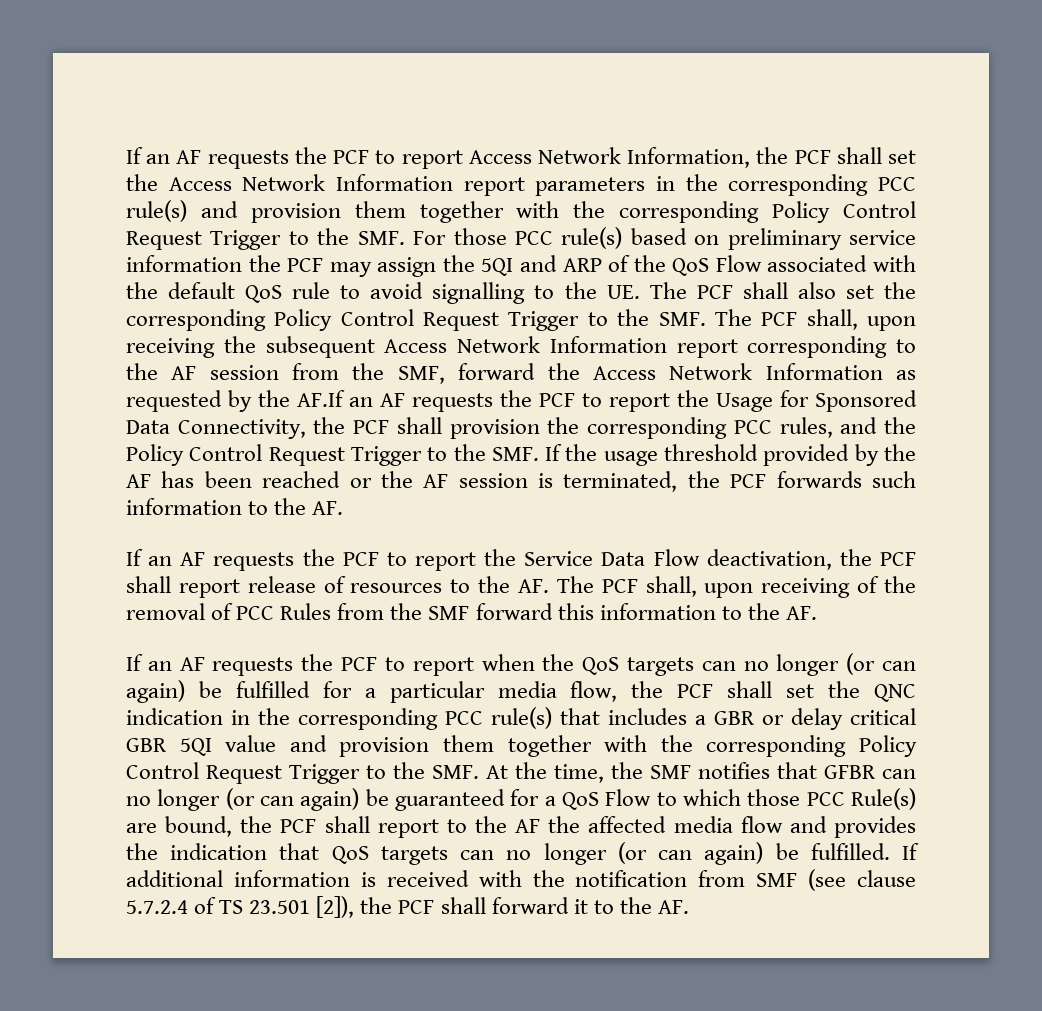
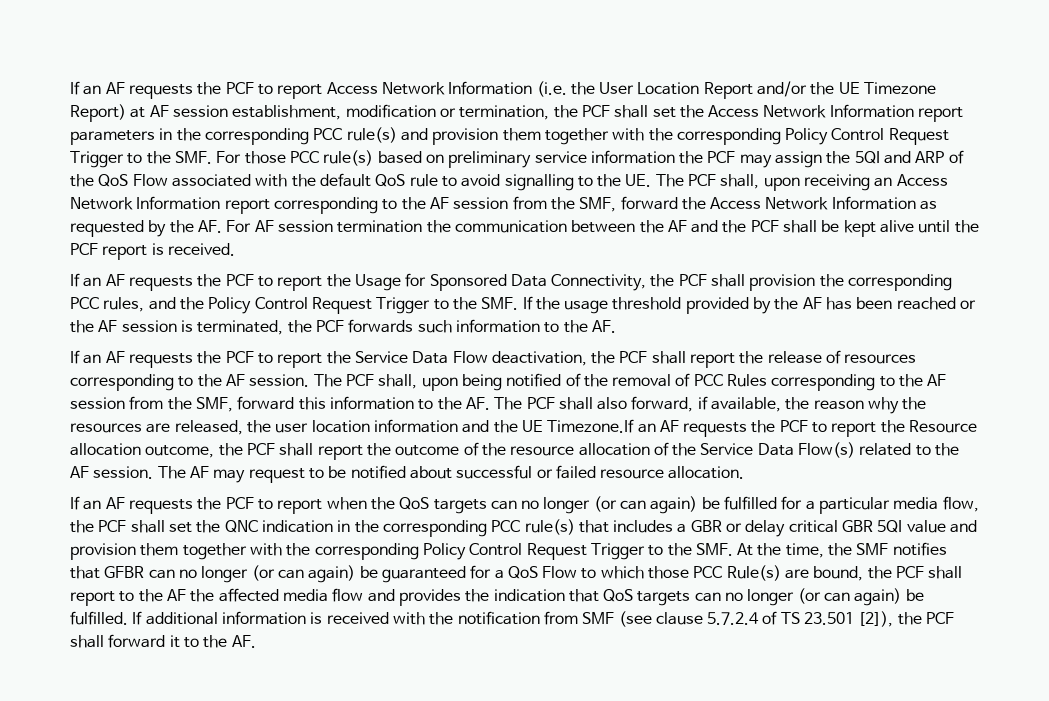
- If an AF requests the PCF to report Access Network Information, the PCF shall set the Access Network Information report parameters in the corresponding PCC rule(s) and provision them together with the corresponding Policy Control Request Trigger to the SMF. For those PCC rule(s) based on preliminary service information the PCF may assign the 5QI and ARP of the QoS Flow associated with the default QoS rule to avoid signalling to the UE. The PCF shall also set the corresponding Policy Control Request Trigger to the SMF. The PCF shall, upon receiving the subsequent Access Network Information report corresponding to the AF session from the SMF, forward the Access Network Information as requested by the AF.If an AF requests the PCF to report the Usage for Sponsored Data Connectivity, the PCF shall provision the corresponding PCC rules, and the Policy Control Request Trigger to the SMF. If the usage threshold provided by the AF has been reached or the AF session is terminated, the PCF forwards such information to the AF.
+ If an AF requests the PCF to report Access Network Information (i.e. the User Location Report and/or the UE Timezone Report) at AF session establishment, modification or termination, the PCF shall set the Access Network Information report parameters in the corresponding PCC rule(s) and provision them together with the corresponding Policy Control Request Trigger to the SMF. For those PCC rule(s) based on preliminary service information the PCF may assign the 5QI and ARP of the QoS Flow associated with the default QoS rule to avoid signalling to the UE. The PCF shall, upon receiving an Access Network Information report corresponding to the AF session from the SMF, forward the Access Network Information as requested by the AF. For AF session termination the communication between the AF and the PCF shall be kept alive until the PCF report is received.
+ If an AF requests the PCF to report the Usage for Sponsored Data Connectivity, the PCF shall provision the corresponding PCC rules, and the Policy Control Request Trigger to the SMF. If the usage threshold provided by the AF has been reached or the AF session is terminated, the PCF forwards such information to the AF.
- If an AF requests the PCF to report the Service Data Flow deactivation, the PCF shall report release of resources to the AF. The PCF shall, upon receiving of the removal of PCC Rules from the SMF forward this information to the AF.
+ If an AF requests the PCF to report the Service Data Flow deactivation, the PCF shall report the release of resources corresponding to the AF session. The PCF shall, upon being notified of the removal of PCC Rules corresponding to the AF session from the SMF, forward this information to the AF. The PCF shall also forward, if available, the reason why the resources are released, the user location information and the UE Timezone.If an AF requests the PCF to report the Resource allocation outcome, the PCF shall report the outcome of the resource allocation of the Service Data Flow(s) related to the AF session. The AF may request to be notified about successful or failed resource allocation.

